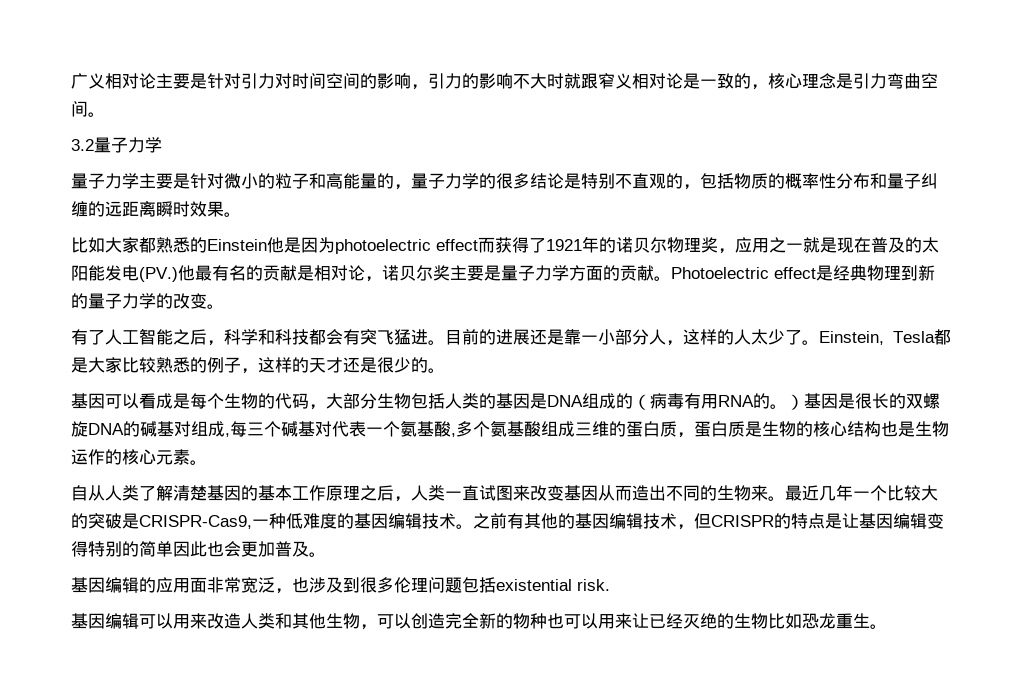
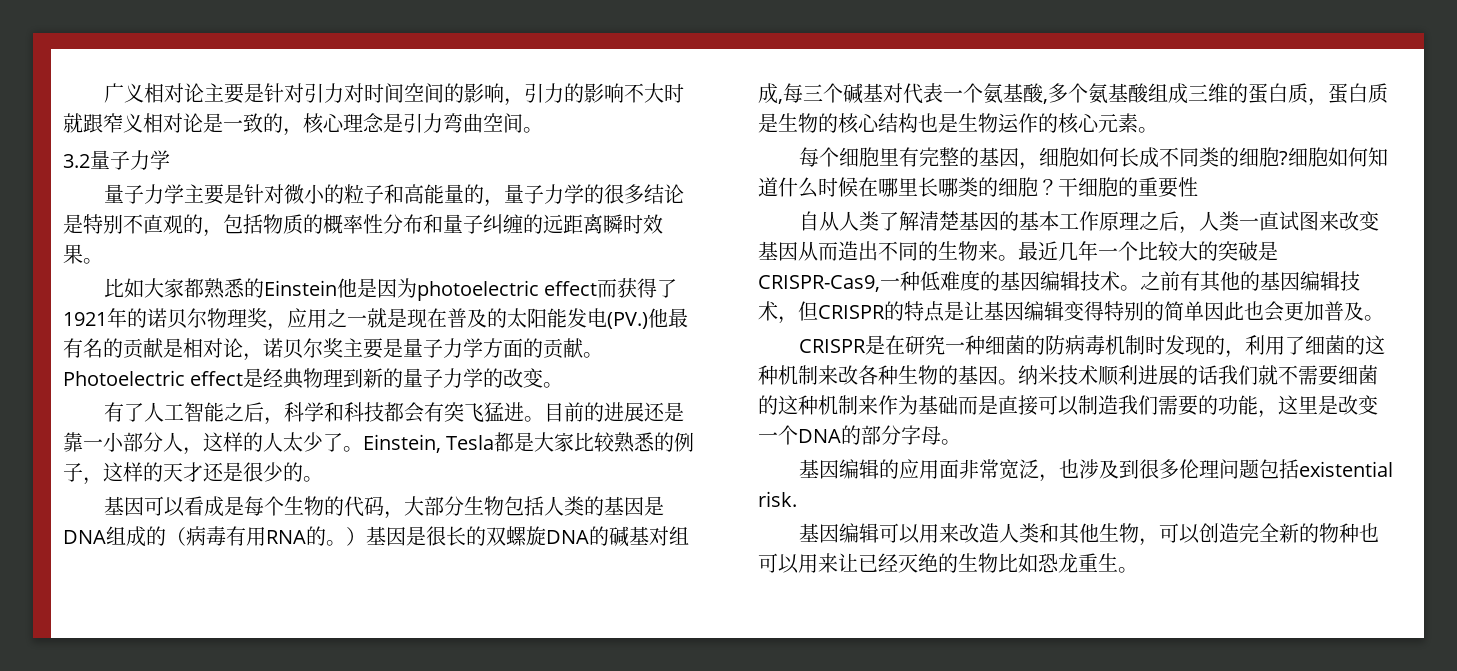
+ 每个细胞里有完整的基因，细胞如何长成不同类的细胞?细胞如何知道什么时候在哪里长哪类的细胞？干细胞的重要性
+ CRISPR是在研究一种细菌的防病毒机制时发现的，利用了细菌的这种机制来改各种生物的基因。纳米技术顺利进展的话我们就不需要细菌的这种机制来作为基础而是直接可以制造我们需要的功能，这里是改变一个DNA的部分字母。

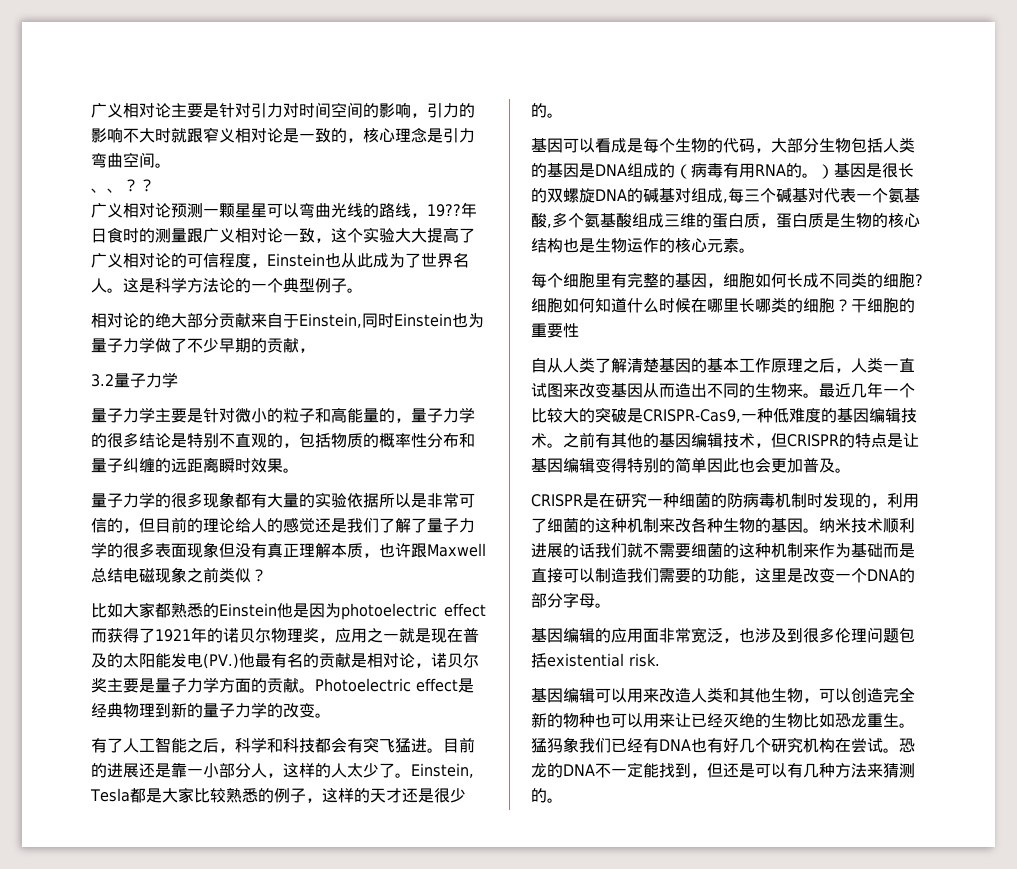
+ 、、？？
+ 广义相对论预测一颗星星可以弯曲光线的路线，19??年日食时的测量跟广义相对论一致，这个实验大大提高了广义相对论的可信程度，Einstein也从此成为了世界名人。这是科学方法论的一个典型例子。
+ 相对论的绝大部分贡献来自于Einstein,同时Einstein也为量子力学做了不少早期的贡献，
+ 量子力学的很多现象都有大量的实验依据所以是非常可信的，但目前的理论给人的感觉还是我们了解了量子力学的很多表面现象但没有真正理解本质，也许跟Maxwell总结电磁现象之前类似？
+ 猛犸象我们已经有DNA也有好几个研究机构在尝试。恐龙的DNA不一定能找到，但还是可以有几种方法来猜测的。

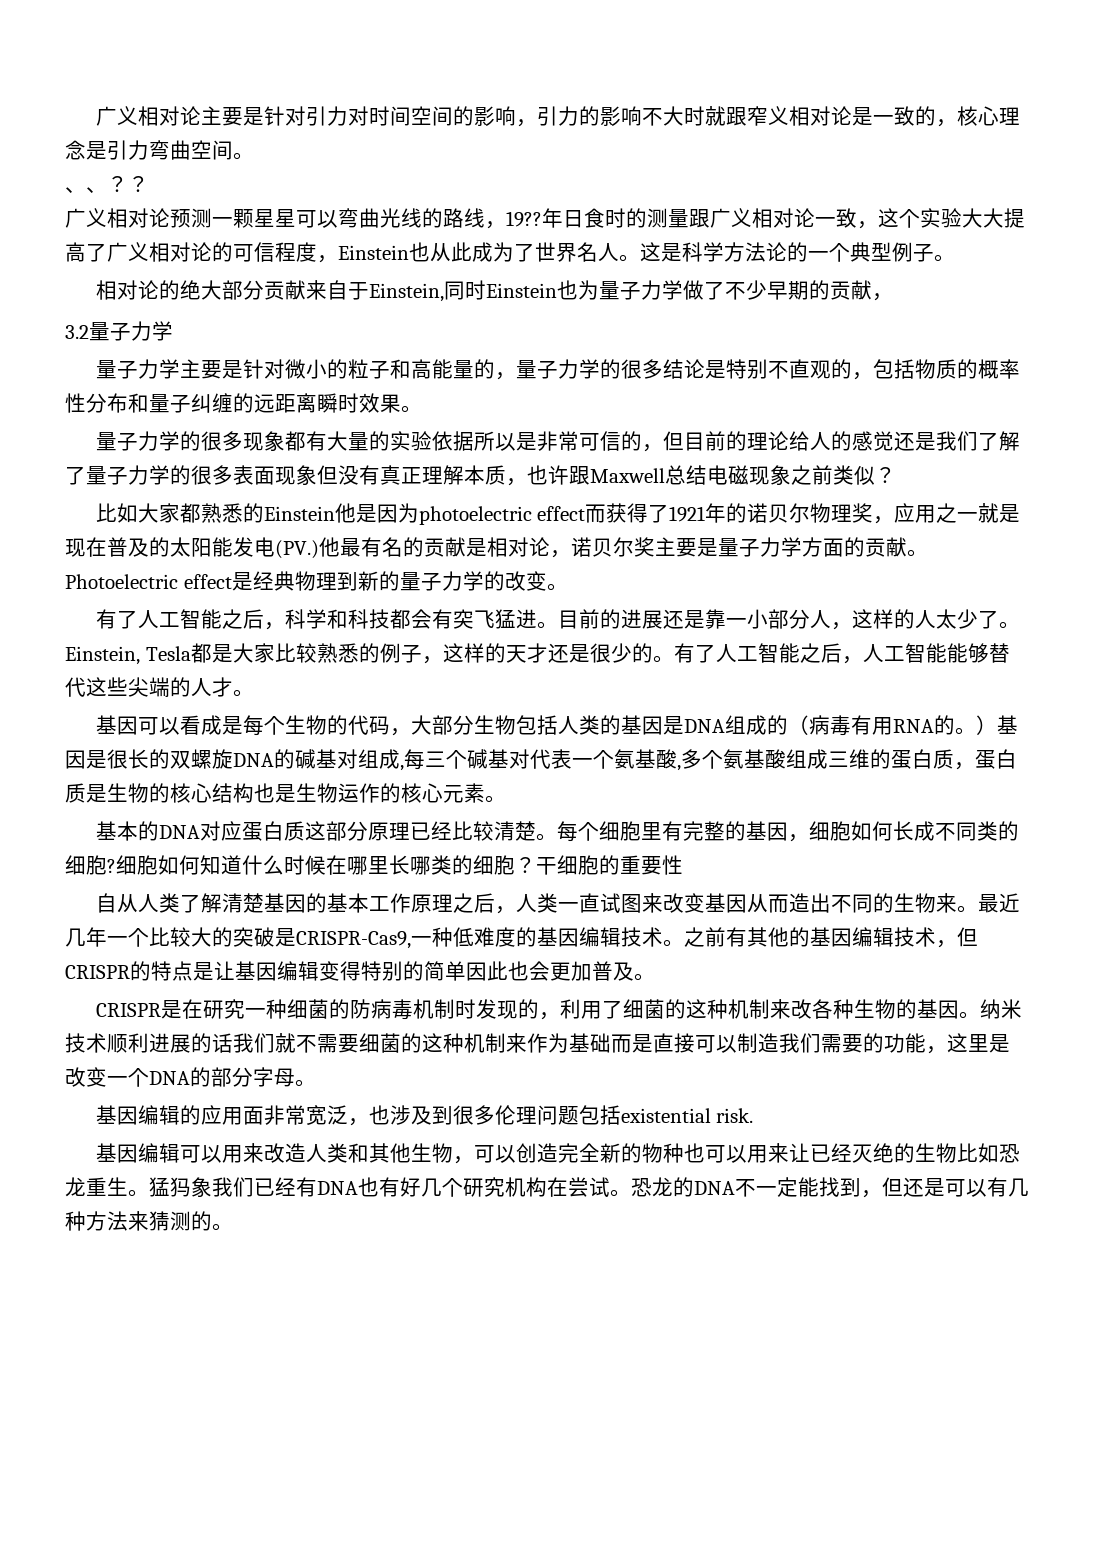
+ 有了人工智能之后，人工智能能够替代这些尖端的人才。
+ 基本的DNA对应蛋白质这部分原理已经比较清楚。

